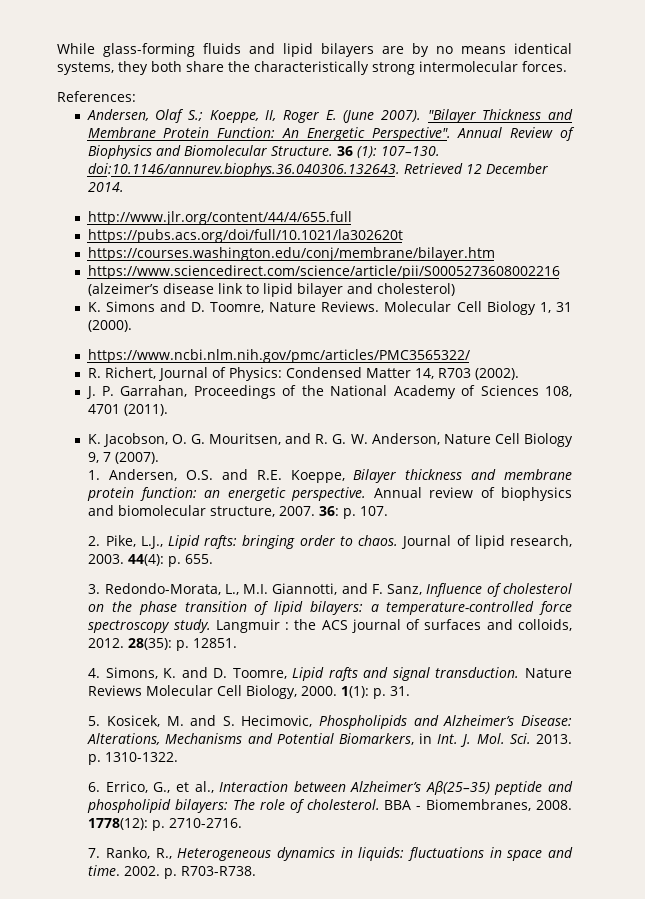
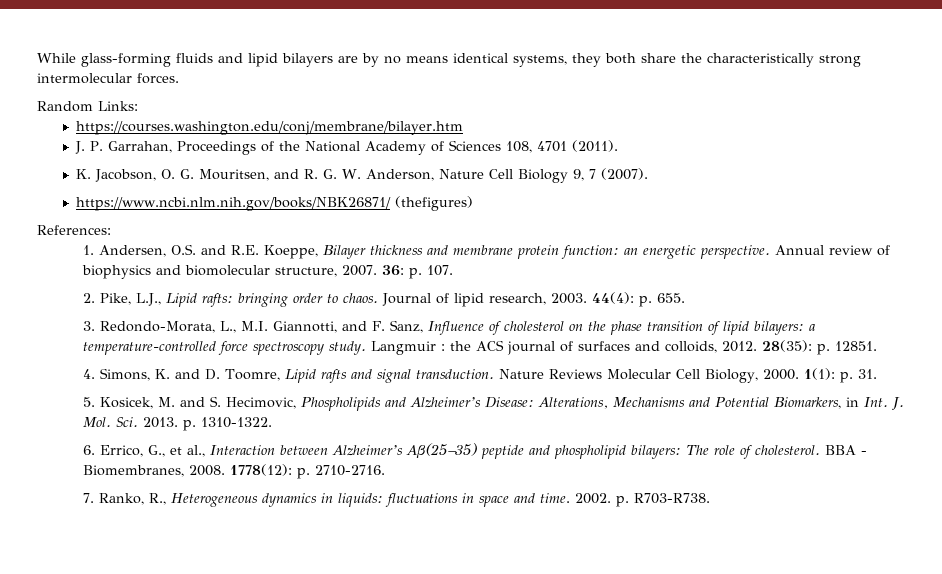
- References:
- Andersen, Olaf S.; Koeppe, II, Roger E. (June 2007). "Bilayer Thickness and Membrane Protein Function: An Energetic Perspective". Annual Review of Biophysics and Biomolecular Structure. 36 (1): 107–130. doi:10.1146/annurev.biophys.36.040306.132643. Retrieved 12 December 2014.
- http://www.jlr.org/content/44/4/655.full
- https://pubs.acs.org/doi/full/10.1021/la302620t
+ Random Links:
  https://courses.washington.edu/conj/membrane/bilayer.htm
- https://www.sciencedirect.com/science/article/pii/S0005273608002216 (alzeimer’s disease link to lipid bilayer and cholesterol)
- K. Simons and D. Toomre, Nature Reviews. Molecular Cell Biology 1, 31 (2000).
- https://www.ncbi.nlm.nih.gov/pmc/articles/PMC3565322/
- R. Richert, Journal of Physics: Condensed Matter 14, R703 (2002).
+ https://www.ncbi.nlm.nih.gov/books/NBK26871/ (thefigures)
+ References:

